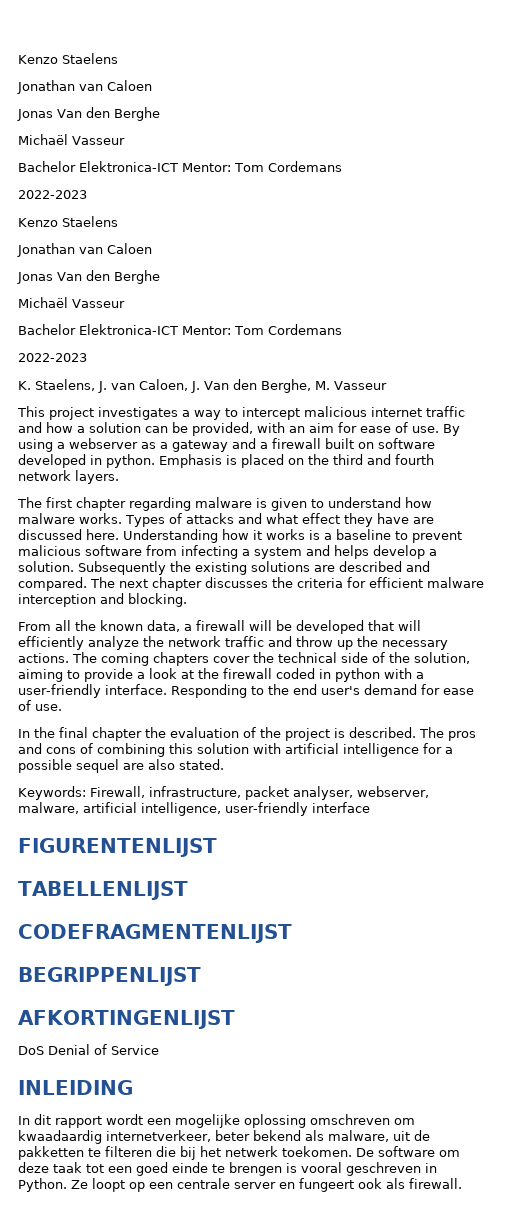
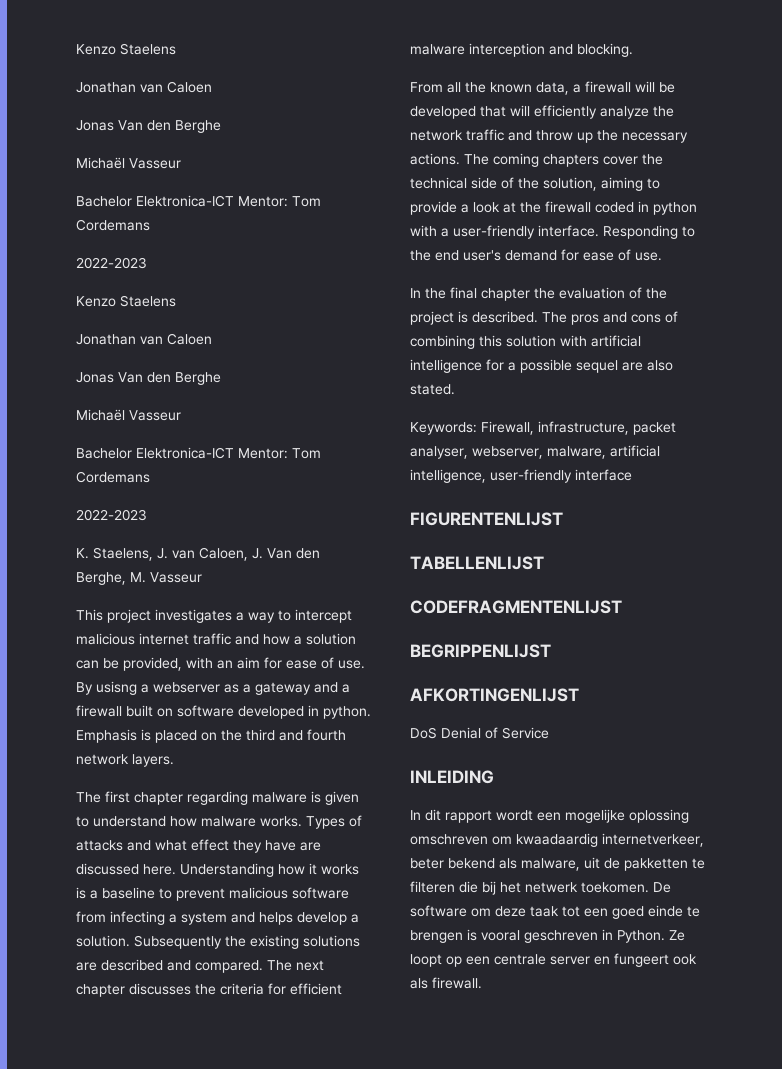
- By using a webserver as a gateway and a firewall built on software developed in python.
+ By usisng a webserver as a gateway and a firewall built on software developed in python.

